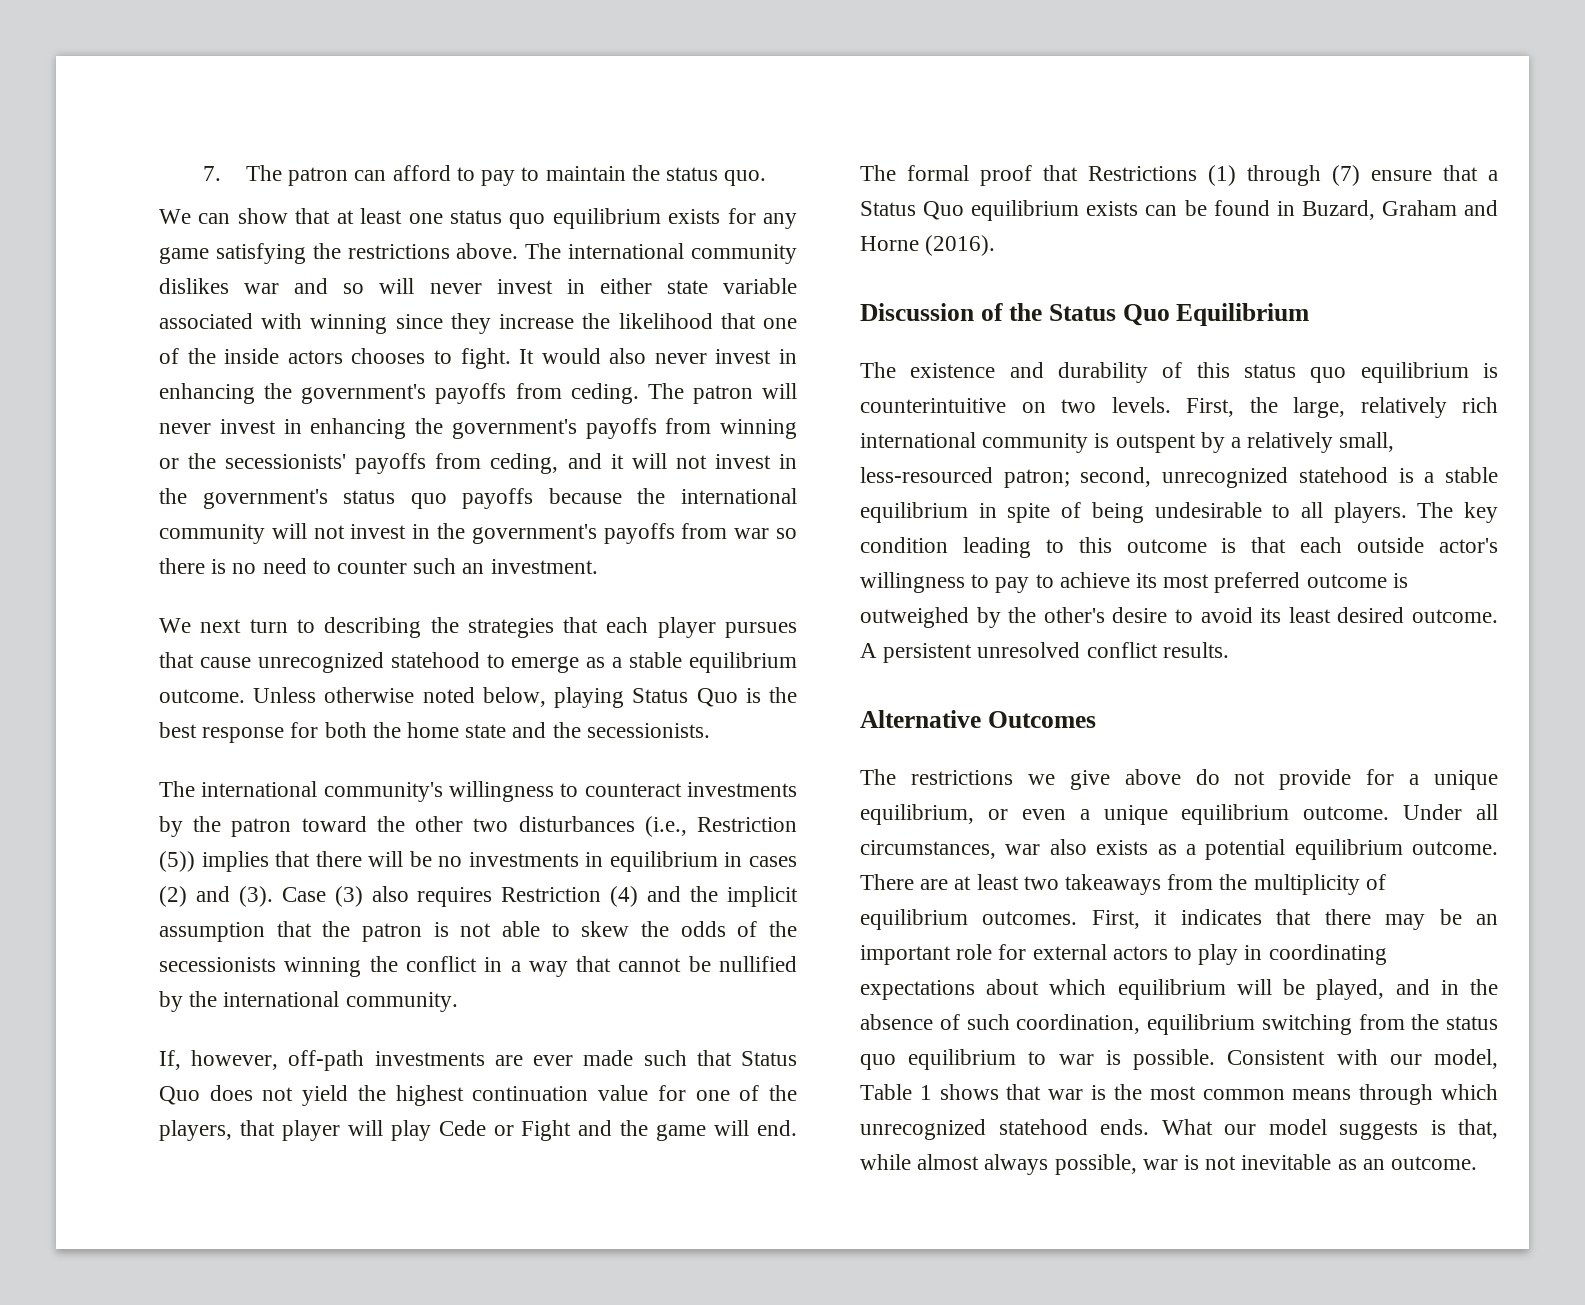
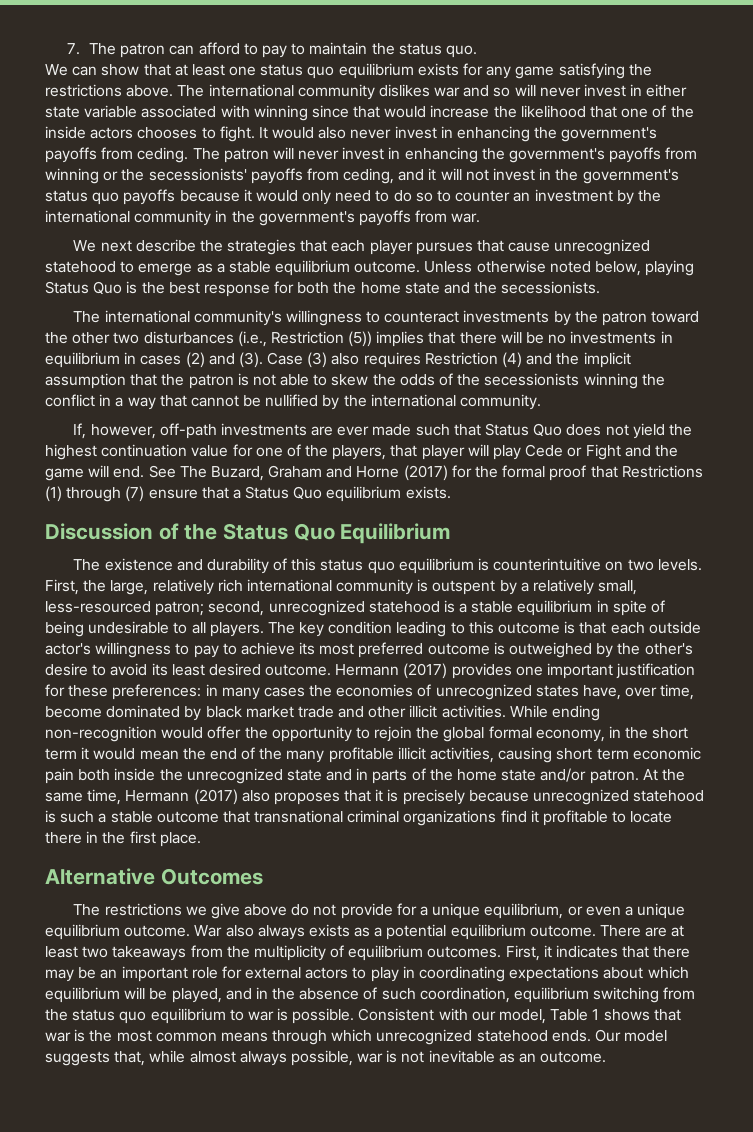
- The international community dislikes war and so will never invest in either state variable associated with winning since they increase the likelihood that one of the inside actors chooses to fight.
+ The international community dislikes war and so will never invest in either state variable associated with winning since that would increase the likelihood that one of the inside actors chooses to fight.
- The patron will never invest in enhancing the government's payoffs from winning or the secessionists' payoffs from ceding, and it will not invest in the government's status quo payoffs because the international community will not invest in the government's payoffs from war so there is no need to counter such an investment.
+ The patron will never invest in enhancing the government's payoffs from winning or the secessionists' payoffs from ceding, and it will not invest in the government's status quo payoffs because it would only need to do so to counter an investment by the international community in the government's payoffs from war.
- We next turn to describing the strategies that each player pursues that cause unrecognized statehood to emerge as a stable equilibrium outcome.
+ We next describe the strategies that each player pursues that cause unrecognized statehood to emerge as a stable equilibrium outcome.
- The formal proof that Restrictions (1) through (7) ensure that a Status Quo equilibrium exists can be found in Buzard, Graham and Horne (2016).
+ See The Buzard, Graham and Horne (2017) for the formal proof that Restrictions (1) through (7) ensure that a Status Quo equilibrium exists.
- A persistent unresolved conflict results.
+ Hermann (2017) provides one important justification for these preferences: in many cases the economies of unrecognized states have, over time, become dominated by black market trade and other illicit activities. While ending non-recognition would offer the opportunity to rejoin the global formal economy, in the short term it would mean the end of the many profitable illicit activities, causing short term economic pain both inside the unrecognized state and in parts of the home state and/or patron. At the same time, Hermann (2017) also proposes that it is precisely because unrecognized statehood is such a stable outcome that transnational criminal organizations find it profitable to locate there in the first place.
- Under all circumstances, war also exists as a potential equilibrium outcome.
+ War also always exists as a potential equilibrium outcome.
- What our model suggests is that, while almost always possible, war is not inevitable as an outcome.
+ Our model suggests that, while almost always possible, war is not inevitable as an outcome.

